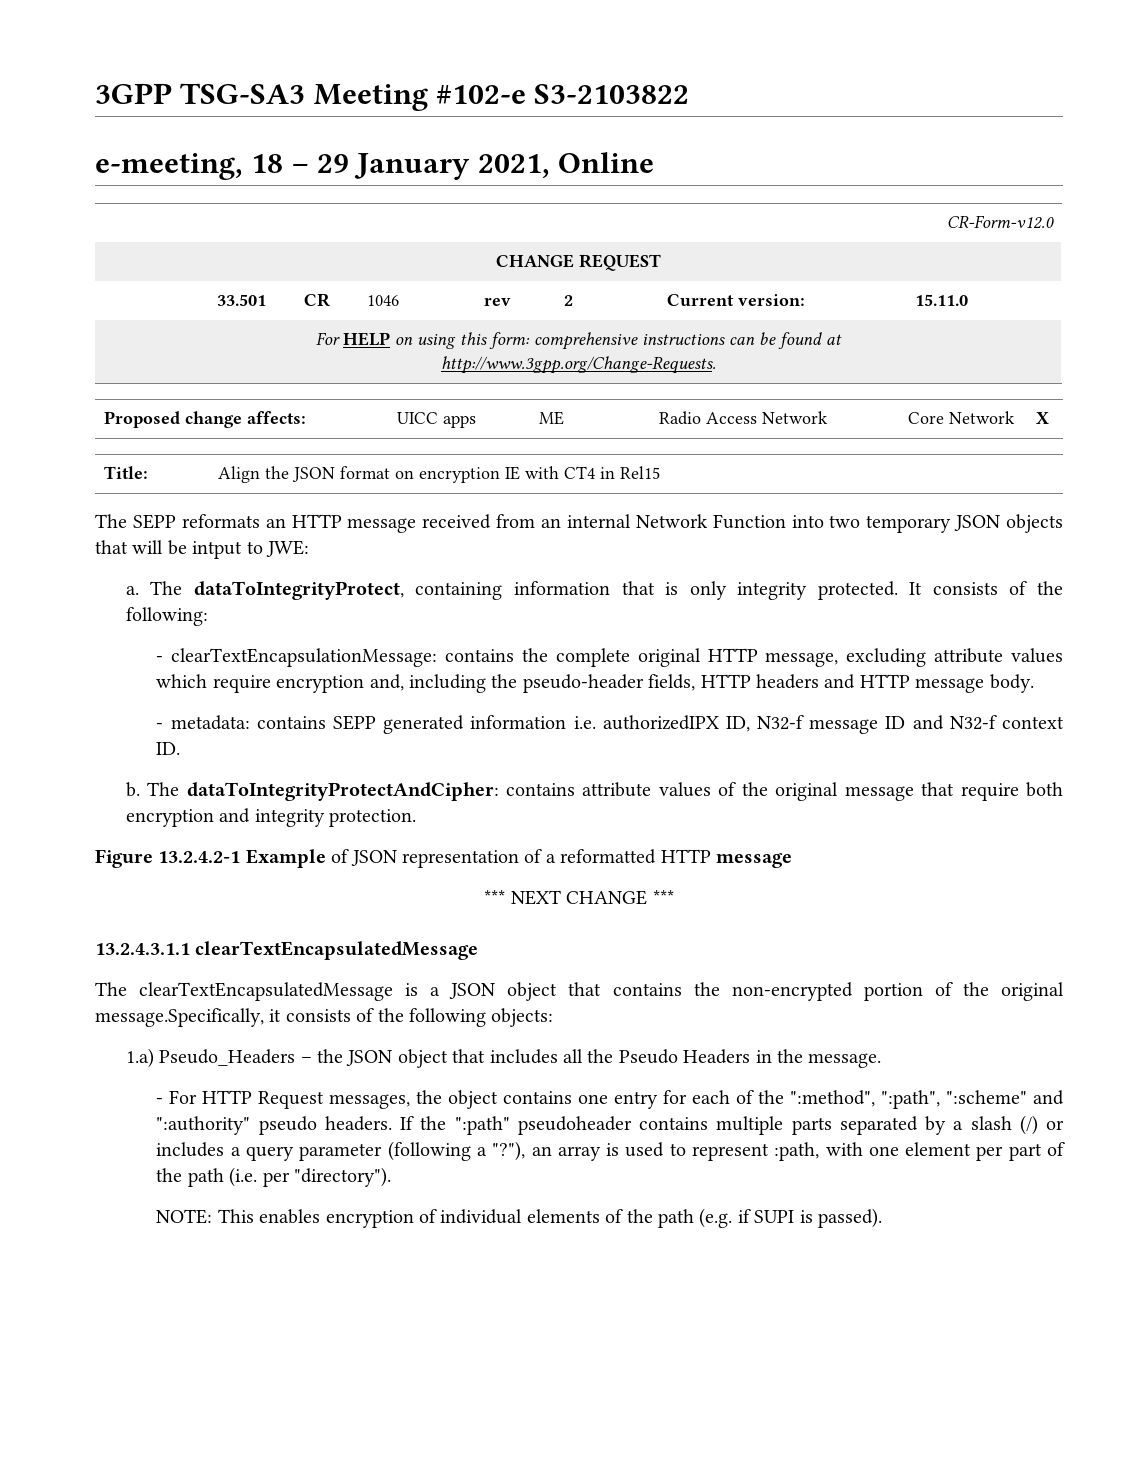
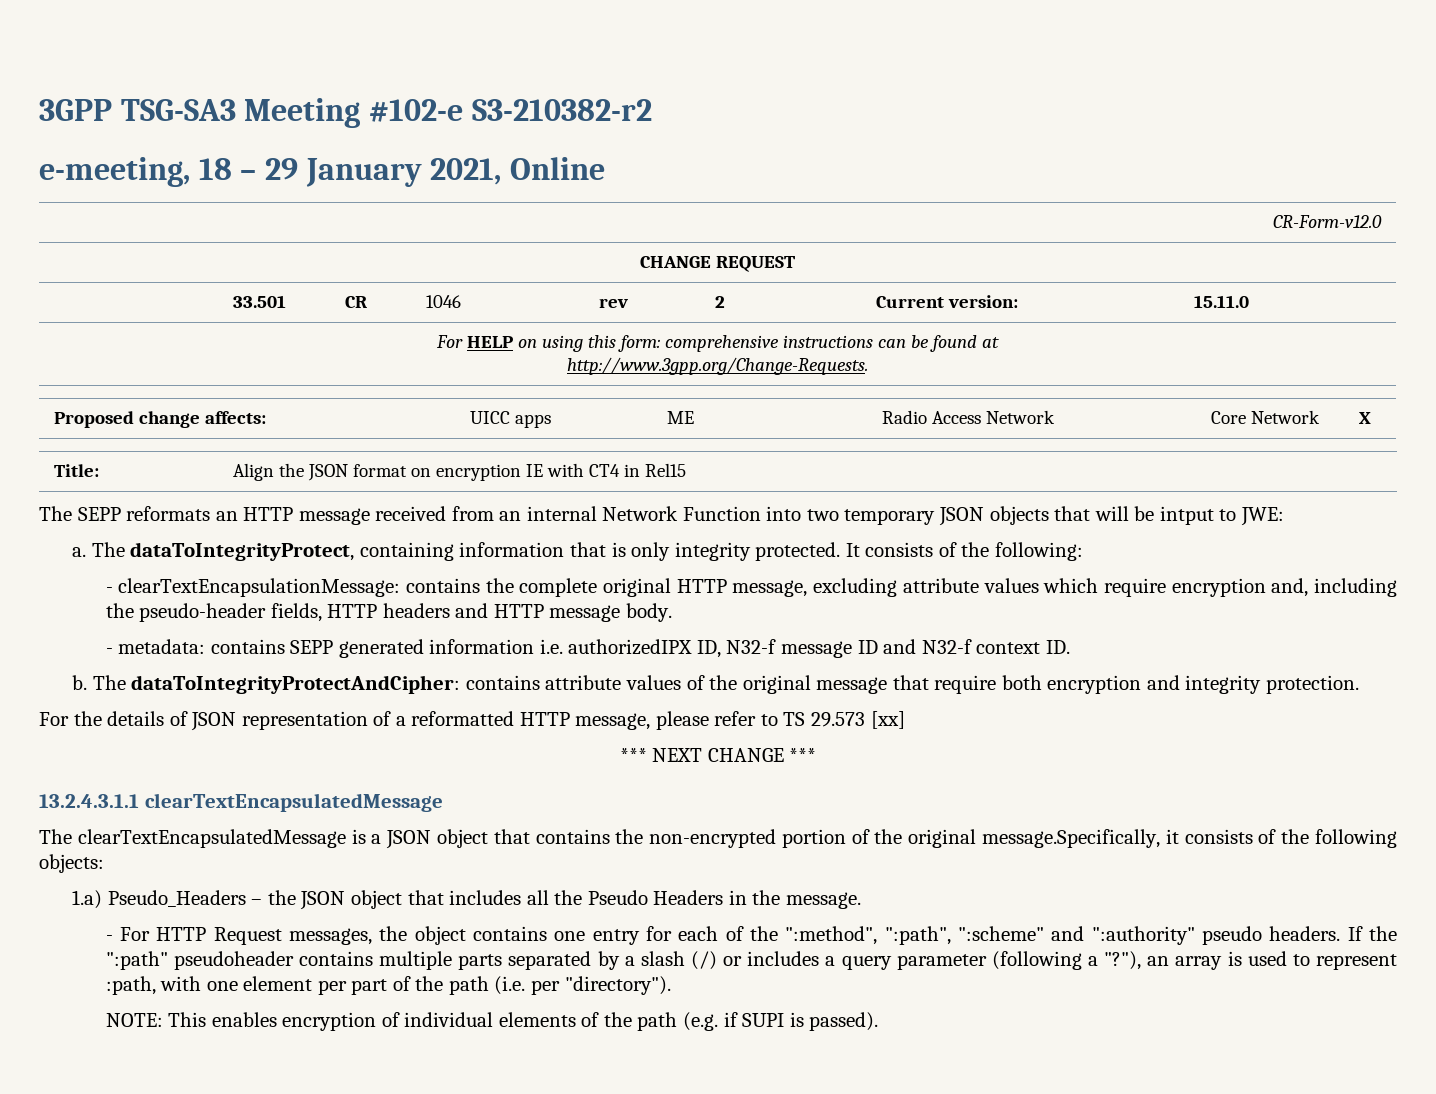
- 3GPP TSG-SA3 Meeting #102-e S3-2103822
+ 3GPP TSG-SA3 Meeting #102-e S3-210382-r2
- Figure 13.2.4.2-1 Example of JSON representation of a reformatted HTTP message
+ For the details of JSON representation of a reformatted HTTP message, please refer to TS 29.573 [xx]

